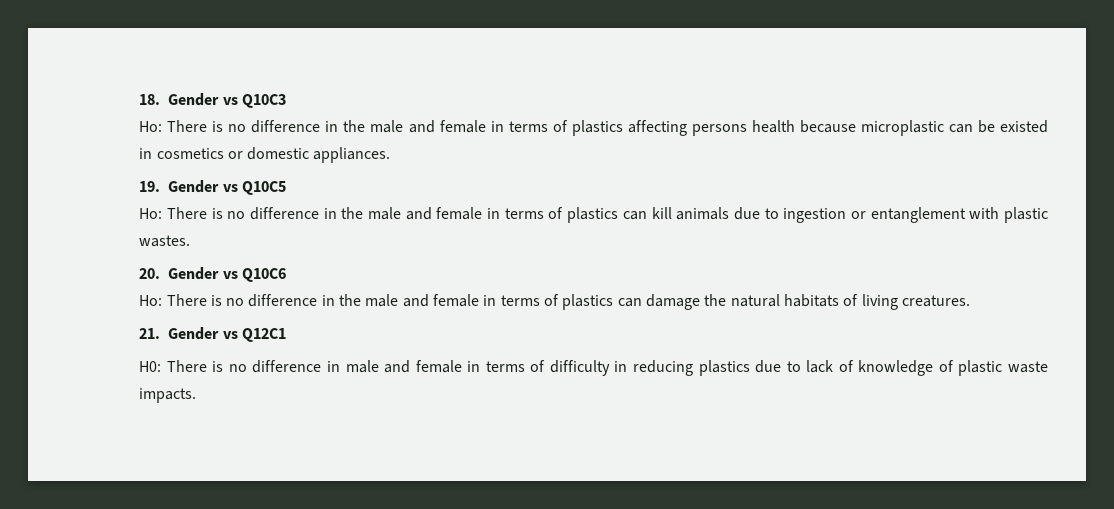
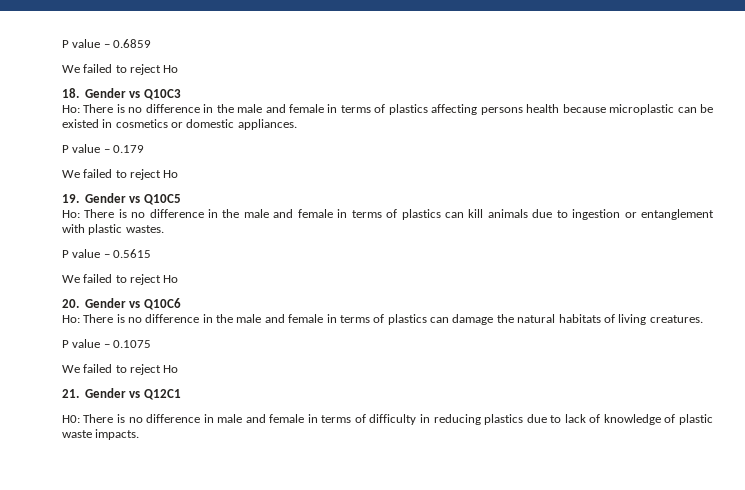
+ P value – 0.6859
+ We failed to reject Ho
+ P value – 0.179
+ We failed to reject Ho
+ P value – 0.5615
+ We failed to reject Ho
+ P value – 0.1075
+ We failed to reject Ho

